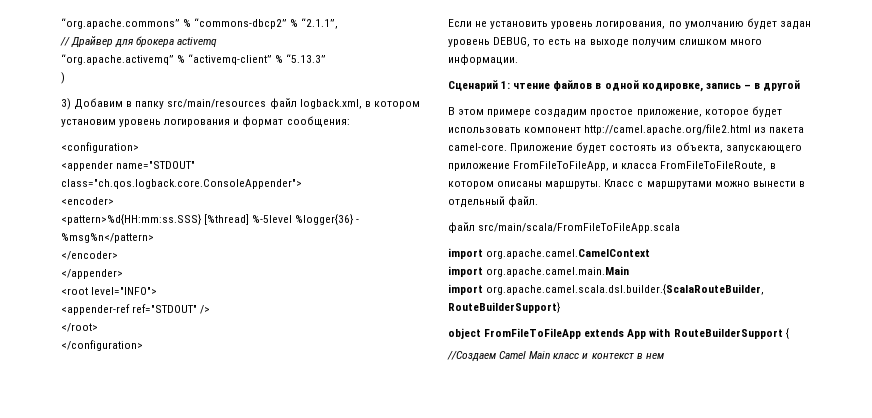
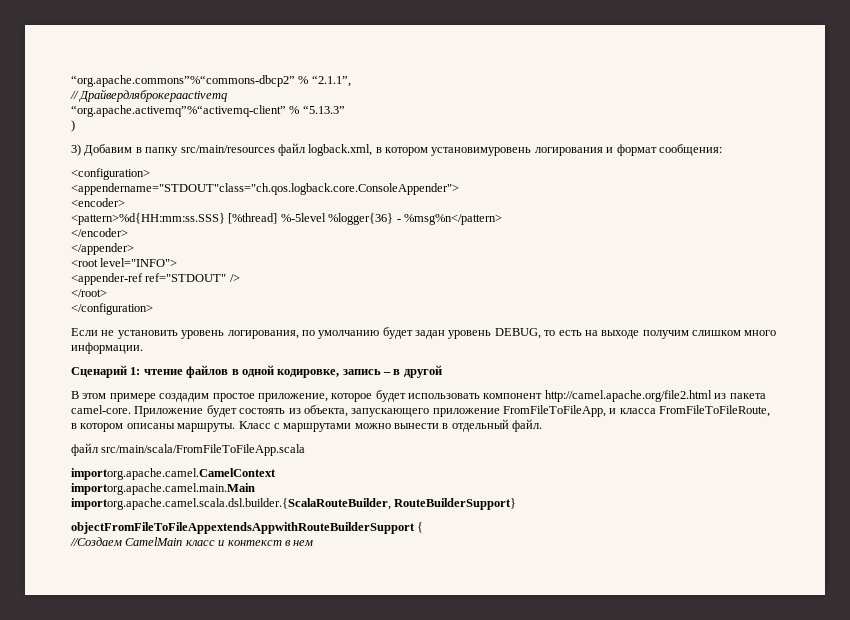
- “org.apache.commons” % “commons-dbcp2” % “2.1.1”,
+ “org.apache.commons”%“commons-dbcp2” % “2.1.1”,
- // Драйвер для брокера activemq
- “org.apache.activemq” % “activemq-client” % “5.13.3”
+ // Драйвердляброкераactivemq
+ “org.apache.activemq”%“activemq-client” % “5.13.3”
- 3) Добавим в папку src/main/resources файл logback.xml, в котором установим уровень логирования и формат сообщения:
+ 3) Добавим в папку src/main/resources файл logback.xml, в котором установимуровень логирования и формат сообщения:
- <appender name="STDOUT" class="ch.qos.logback.core.ConsoleAppender">
+ <appendername="STDOUT"class="ch.qos.logback.core.ConsoleAppender">
- import org.apache.camel.CamelContext
- import org.apache.camel.main.Main
- import org.apache.camel.scala.dsl.builder.{ScalaRouteBuilder, RouteBuilderSupport}
- object FromFileToFileApp extends App with RouteBuilderSupport {
+ importorg.apache.camel.CamelContext
+ importorg.apache.camel.main.Main
+ importorg.apache.camel.scala.dsl.builder.{ScalaRouteBuilder, RouteBuilderSupport}
+ objectFromFileToFileAppextendsAppwithRouteBuilderSupport {
- //Создаем Camel Main класс и контекст в нем
+ //Создаем CamelMain класс и контекст в нем

